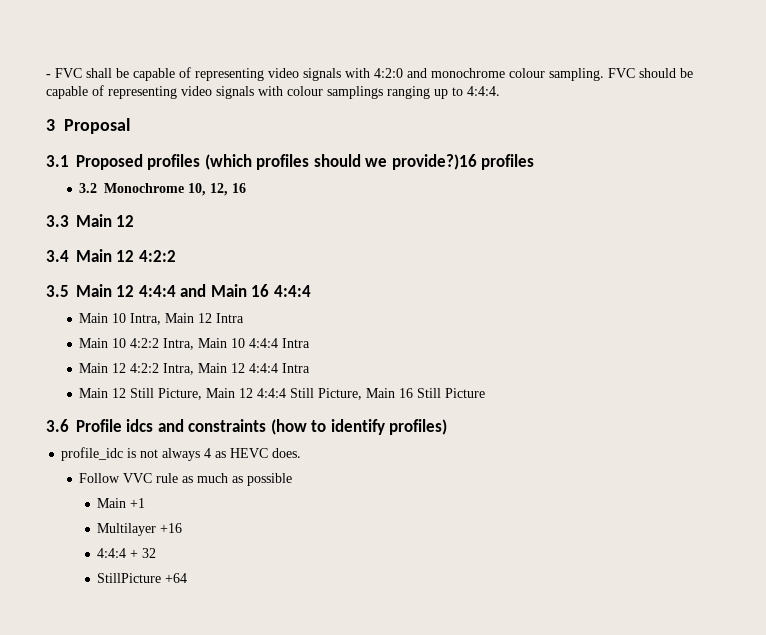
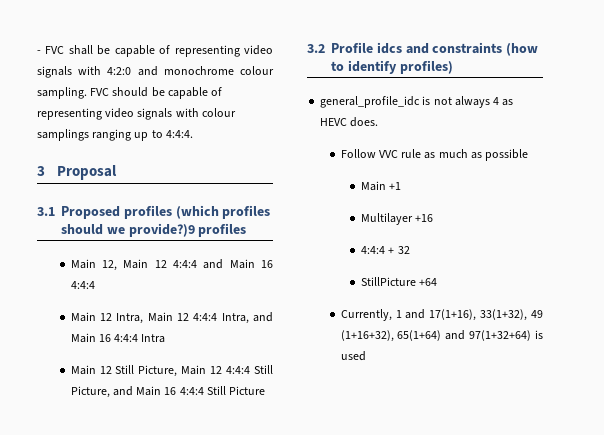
- 3.1 Proposed profiles (which profiles should we provide?)16 profiles
+ 3.1 Proposed profiles (which profiles should we provide?)9 profiles
- 3.2 Monochrome 10, 12, 16
- 3.3 Main 12
- 3.4 Main 12 4:2:2
- 3.5 Main 12 4:4:4 and Main 16 4:4:4
+ Main 12, Main 12 4:4:4 and Main 16 4:4:4
- Main 10 Intra, Main 12 Intra
- Main 10 4:2:2 Intra, Main 10 4:4:4 Intra
- Main 12 4:2:2 Intra, Main 12 4:4:4 Intra
+ Main 12 Intra, Main 12 4:4:4 Intra, and Main 16 4:4:4 Intra
- Main 12 Still Picture, Main 12 4:4:4 Still Picture, Main 16 Still Picture
+ Main 12 Still Picture, Main 12 4:4:4 Still Picture, and Main 16 4:4:4 Still Picture
- 3.6 Profile idcs and constraints (how to identify profiles)
+ 3.2 Profile idcs and constraints (how to identify profiles)
- profile_idc is not always 4 as HEVC does.
+ general_profile_idc is not always 4 as HEVC does.
+ Currently, 1 and 17(1+16), 33(1+32), 49 (1+16+32), 65(1+64) and 97(1+32+64) is used

